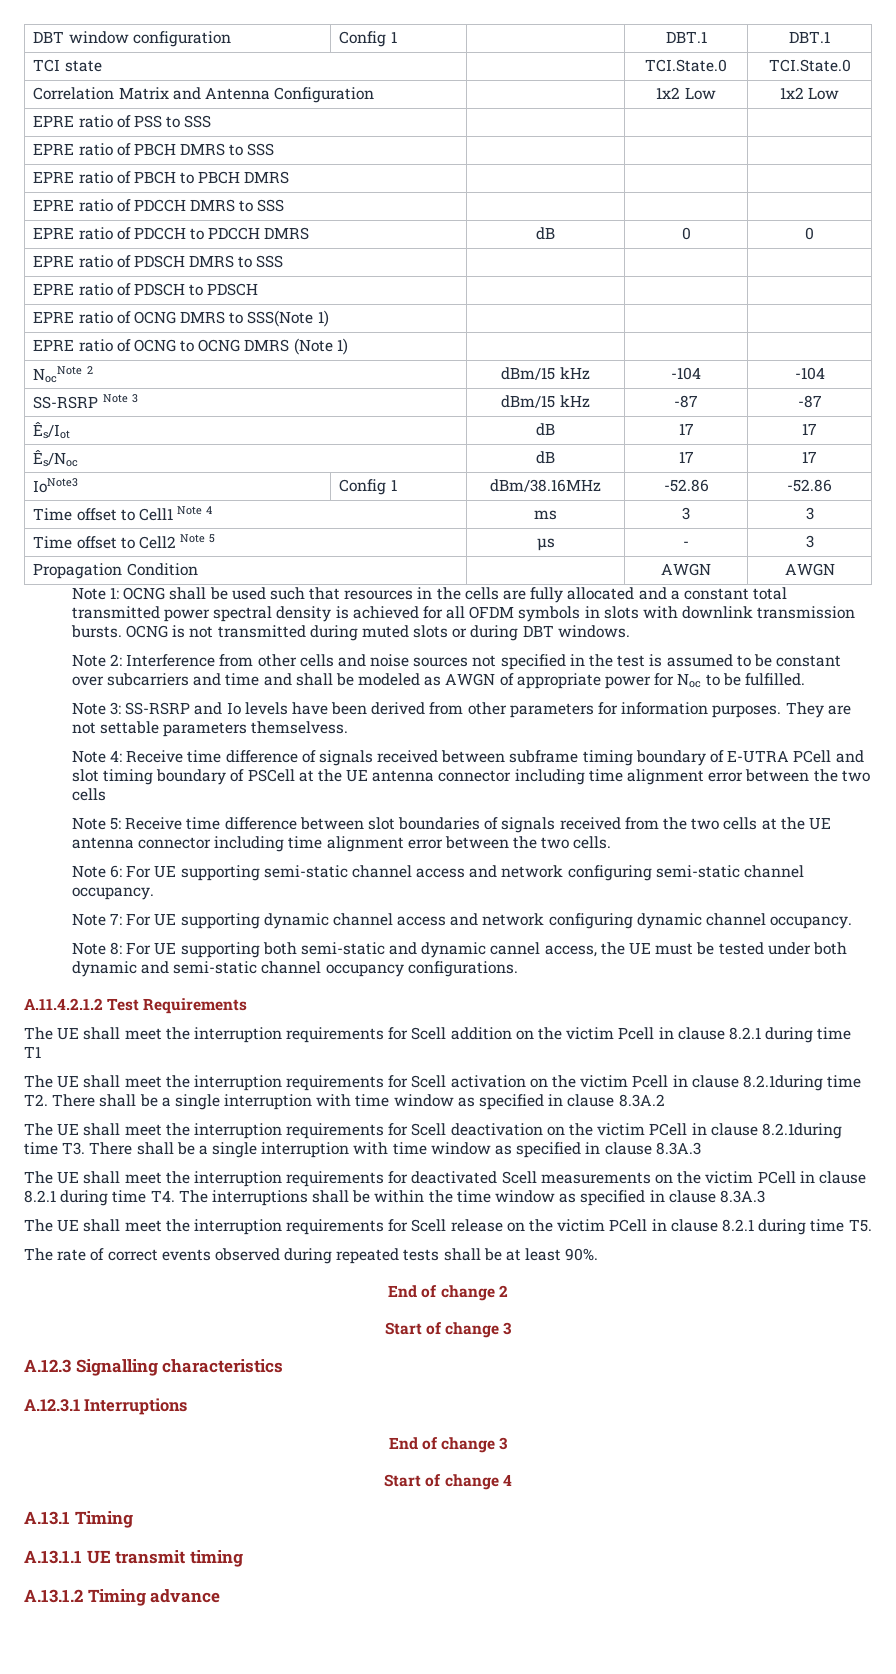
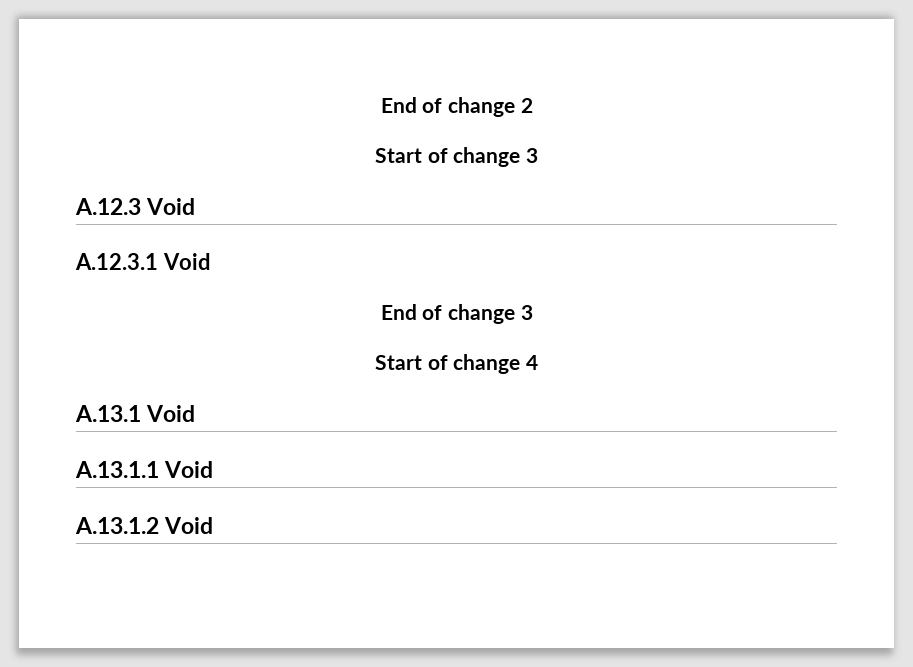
- DBT window configuration | Config 1 | | DBT.1 | DBT.1
- TCI state | | TCI.State.0 | TCI.State.0
- Correlation Matrix and Antenna Configuration | | 1x2 Low | 1x2 Low
- EPRE ratio of PSS to SSS | | |
- EPRE ratio of PBCH DMRS to SSS | | |
- EPRE ratio of PBCH to PBCH DMRS | | |
- EPRE ratio of PDCCH DMRS to SSS | | |
- EPRE ratio of PDCCH to PDCCH DMRS | dB | 0 | 0
- EPRE ratio of PDSCH DMRS to SSS | | |
- EPRE ratio of PDSCH to PDSCH | | |
- EPRE ratio of OCNG DMRS to SSS(Note 1) | | |
- EPRE ratio of OCNG to OCNG DMRS (Note 1) | | |
- NocNote 2 | dBm/15 kHz | -104 | -104
- SS-RSRP Note 3 | dBm/15 kHz | -87 | -87
- Ês/Iot | dB | 17 | 17
- Ês/Noc | dB | 17 | 17
- IoNote3 | Config 1 | dBm/38.16MHz | -52.86 | -52.86
- Time offset to Cell1 Note 4 | ms | 3 | 3
- Time offset to Cell2 Note 5 | μs | - | 3
- Propagation Condition | | AWGN | AWGN
- Note 1: OCNG shall be used such that resources in the cells are fully allocated and a constant total transmitted power spectral density is achieved for all OFDM symbols in slots with downlink transmission bursts. OCNG is not transmitted during muted slots or during DBT windows.
- Note 2: Interference from other cells and noise sources not specified in the test is assumed to be constant over subcarriers and time and shall be modeled as AWGN of appropriate power for Noc to be fulfilled.
- Note 3: SS-RSRP and Io levels have been derived from other parameters for information purposes. They are not settable parameters themselvess.
- Note 4: Receive time difference of signals received between subframe timing boundary of E-UTRA PCell and slot timing boundary of PSCell at the UE antenna connector including time alignment error between the two cells
- Note 5: Receive time difference between slot boundaries of signals received from the two cells at the UE antenna connector including time alignment error between the two cells.
- Note 6: For UE supporting semi-static channel access and network configuring semi-static channel occupancy.
- Note 7: For UE supporting dynamic channel access and network configuring dynamic channel occupancy.
- Note 8: For UE supporting both semi-static and dynamic cannel access, the UE must be tested under both dynamic and semi-static channel occupancy configurations.
- A.11.4.2.1.2 Test Requirements
- The UE shall meet the interruption requirements for Scell addition on the victim Pcell in clause 8.2.1 during time T1
- The UE shall meet the interruption requirements for Scell activation on the victim Pcell in clause 8.2.1during time T2. There shall be a single interruption with time window as specified in clause 8.3A.2
- The UE shall meet the interruption requirements for Scell deactivation on the victim PCell in clause 8.2.1during time T3. There shall be a single interruption with time window as specified in clause 8.3A.3
- The UE shall meet the interruption requirements for deactivated Scell measurements on the victim PCell in clause 8.2.1 during time T4. The interruptions shall be within the time window as specified in clause 8.3A.3
- The UE shall meet the interruption requirements for Scell release on the victim PCell in clause 8.2.1 during time T5.
- The rate of correct events observed during repeated tests shall be at least 90%.
- A.12.3 Signalling characteristics
+ A.12.3 Void
- A.12.3.1 Interruptions
+ A.12.3.1 Void
- A.13.1 Timing
+ A.13.1 Void
- A.13.1.1 UE transmit timing
+ A.13.1.1 Void
- A.13.1.2 Timing advance
+ A.13.1.2 Void

